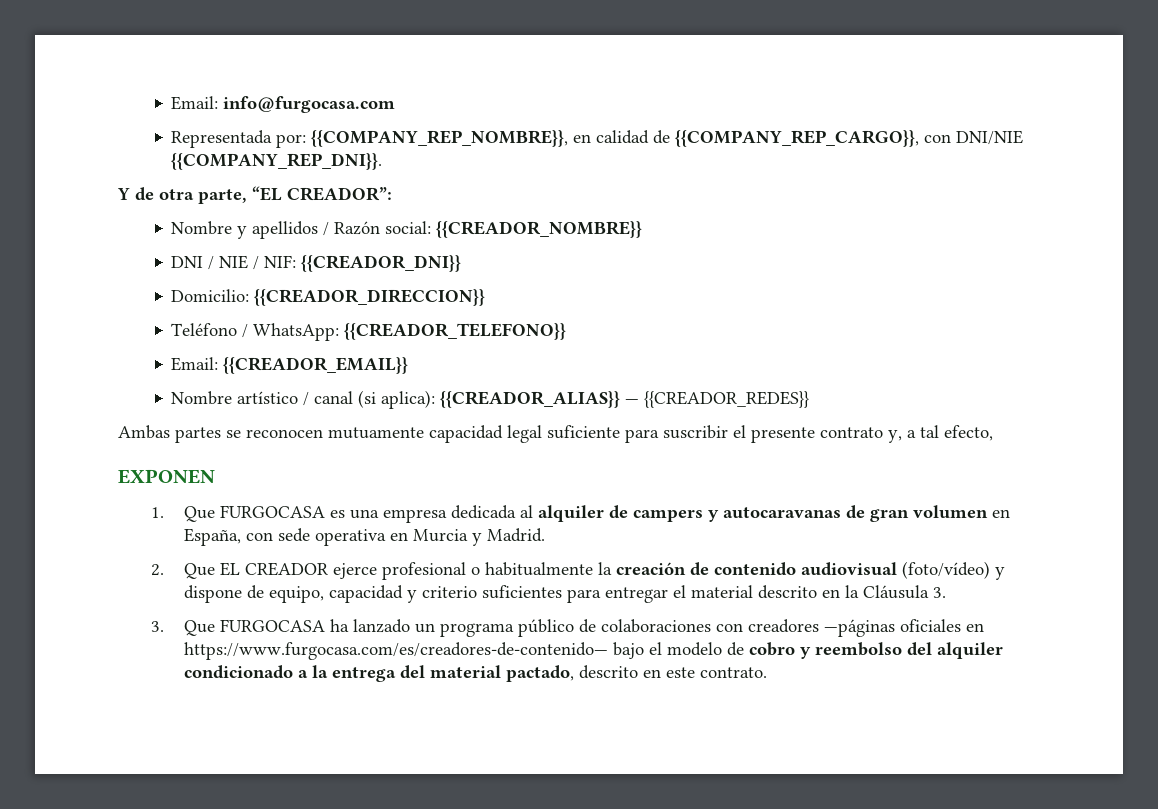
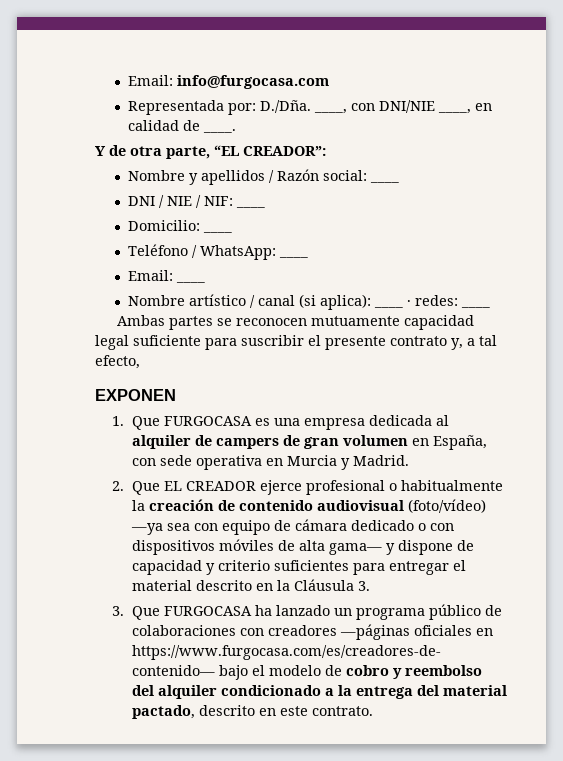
- Representada por: {{COMPANY_REP_NOMBRE}}, en calidad de {{COMPANY_REP_CARGO}}, con DNI/NIE {{COMPANY_REP_DNI}}.
+ Representada por: D./Dña. ____, con DNI/NIE ____, en calidad de ____.
- Nombre y apellidos / Razón social: {{CREADOR_NOMBRE}}
+ Nombre y apellidos / Razón social: ____
- DNI / NIE / NIF: {{CREADOR_DNI}}
+ DNI / NIE / NIF: ____
- Domicilio: {{CREADOR_DIRECCION}}
+ Domicilio: ____
- Teléfono / WhatsApp: {{CREADOR_TELEFONO}}
- Email: {{CREADOR_EMAIL}}
+ Teléfono / WhatsApp: ____
+ Email: ____
- Nombre artístico / canal (si aplica): {{CREADOR_ALIAS}} — {{CREADOR_REDES}}
+ Nombre artístico / canal (si aplica): ____ · redes: ____
- 1. Que FURGOCASA es una empresa dedicada al alquiler de campers y autocaravanas de gran volumen en España, con sede operativa en Murcia y Madrid.
+ 1. Que FURGOCASA es una empresa dedicada al alquiler de campers de gran volumen en España, con sede operativa en Murcia y Madrid.
- 2. Que EL CREADOR ejerce profesional o habitualmente la creación de contenido audiovisual (foto/vídeo) y dispone de equipo, capacidad y criterio suficientes para entregar el material descrito en la Cláusula 3.
+ 2. Que EL CREADOR ejerce profesional o habitualmente la creación de contenido audiovisual (foto/vídeo) —ya sea con equipo de cámara dedicado o con dispositivos móviles de alta gama— y dispone de capacidad y criterio suficientes para entregar el material descrito en la Cláusula 3.

